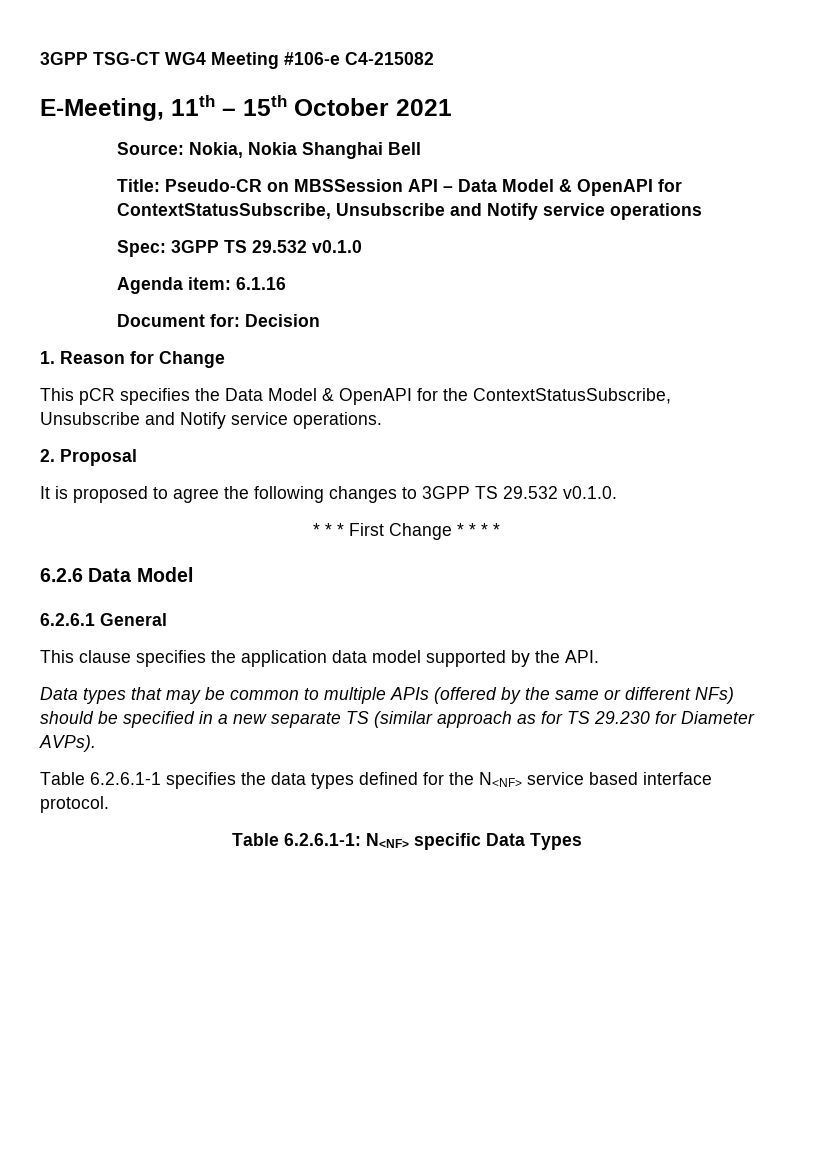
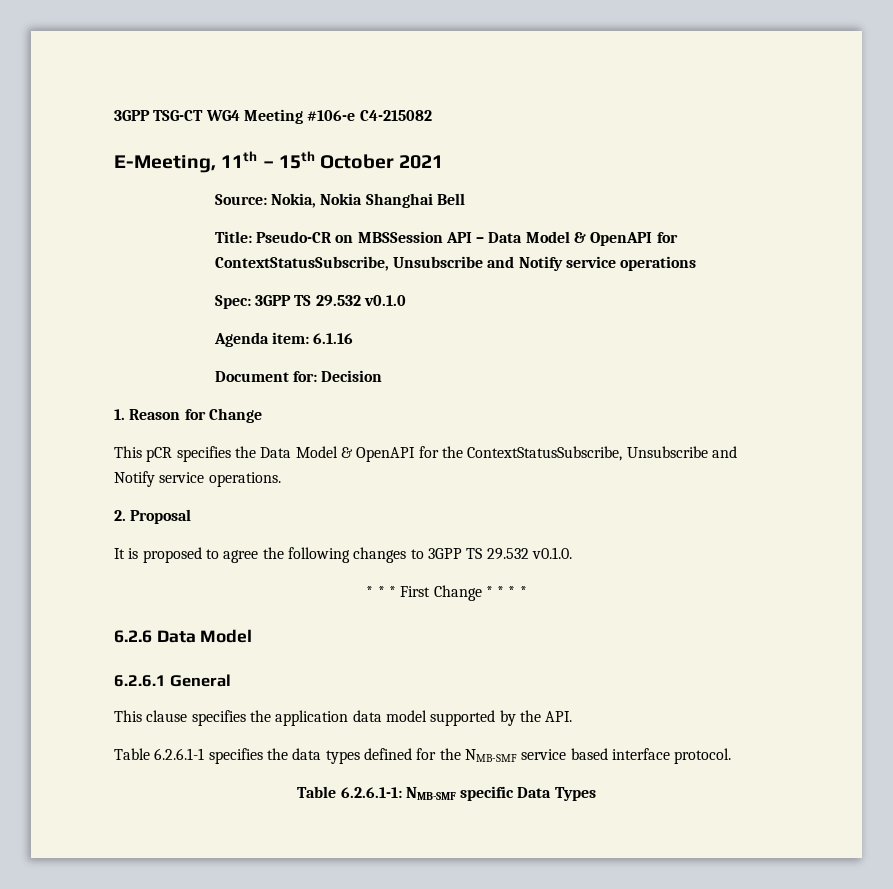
- Data types that may be common to multiple APIs (offered by the same or different NFs) should be specified in a new separate TS (similar approach as for TS 29.230 for Diameter AVPs).
- Table 6.2.6.1-1 specifies the data types defined for the N<NF> service based interface protocol.
+ Table 6.2.6.1-1 specifies the data types defined for the NMB-SMF service based interface protocol.
- Table 6.2.6.1-1: N<NF> specific Data Types
+ Table 6.2.6.1-1: NMB-SMF specific Data Types

